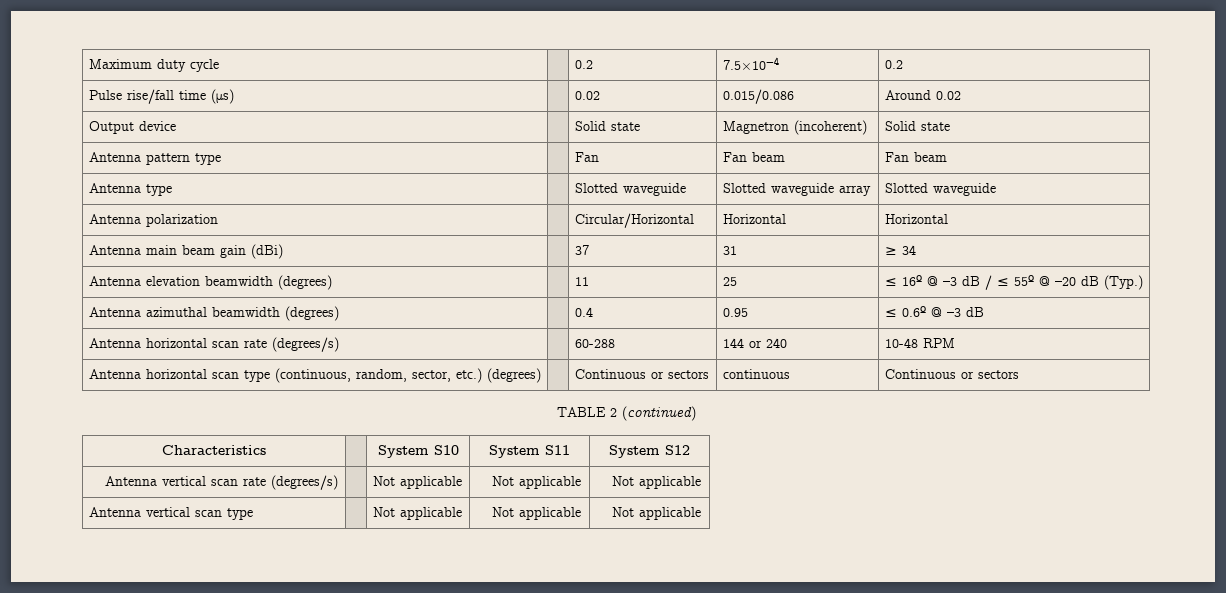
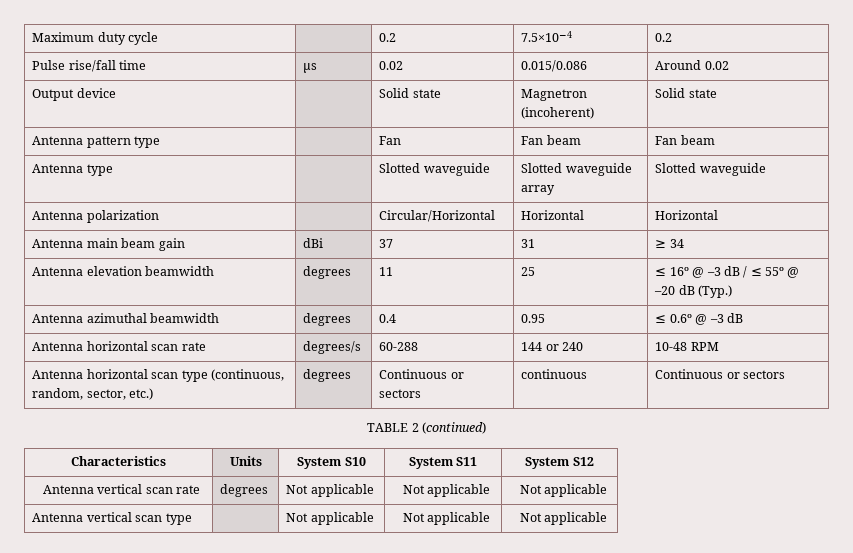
- Pulse rise/fall time (μs) | | 0.02 | 0.015/0.086 | Around 0.02
+ Pulse rise/fall time | μs | 0.02 | 0.015/0.086 | Around 0.02
- Antenna main beam gain (dBi) | | 37 | 31 | ≥ 34
+ Antenna main beam gain | dBi | 37 | 31 | ≥ 34
- Antenna elevation beamwidth (degrees) | | 11 | 25 | ≤ 16º @ –3 dB / ≤ 55º @ –20 dB (Typ.)
+ Antenna elevation beamwidth | degrees | 11 | 25 | ≤ 16º @ –3 dB / ≤ 55º @ –20 dB (Typ.)
- Antenna azimuthal beamwidth (degrees) | | 0.4 | 0.95 | ≤ 0.6º @ –3 dB
+ Antenna azimuthal beamwidth | degrees | 0.4 | 0.95 | ≤ 0.6º @ –3 dB
- Antenna horizontal scan rate (degrees/s) | | 60-288 | 144 or 240 | 10-48 RPM
+ Antenna horizontal scan rate | degrees/s | 60-288 | 144 or 240 | 10-48 RPM
- Antenna horizontal scan type (continuous, random, sector, etc.) (degrees) | | Continuous or sectors | continuous | Continuous or sectors
+ Antenna horizontal scan type (continuous, random, sector, etc.) | degrees | Continuous or sectors | continuous | Continuous or sectors
- Characteristics | | System S10 | System S11 | System S12
+ Characteristics | Units | System S10 | System S11 | System S12
- Antenna vertical scan rate (degrees/s) | | Not applicable | Not applicable | Not applicable
+ Antenna vertical scan rate | degrees | Not applicable | Not applicable | Not applicable

